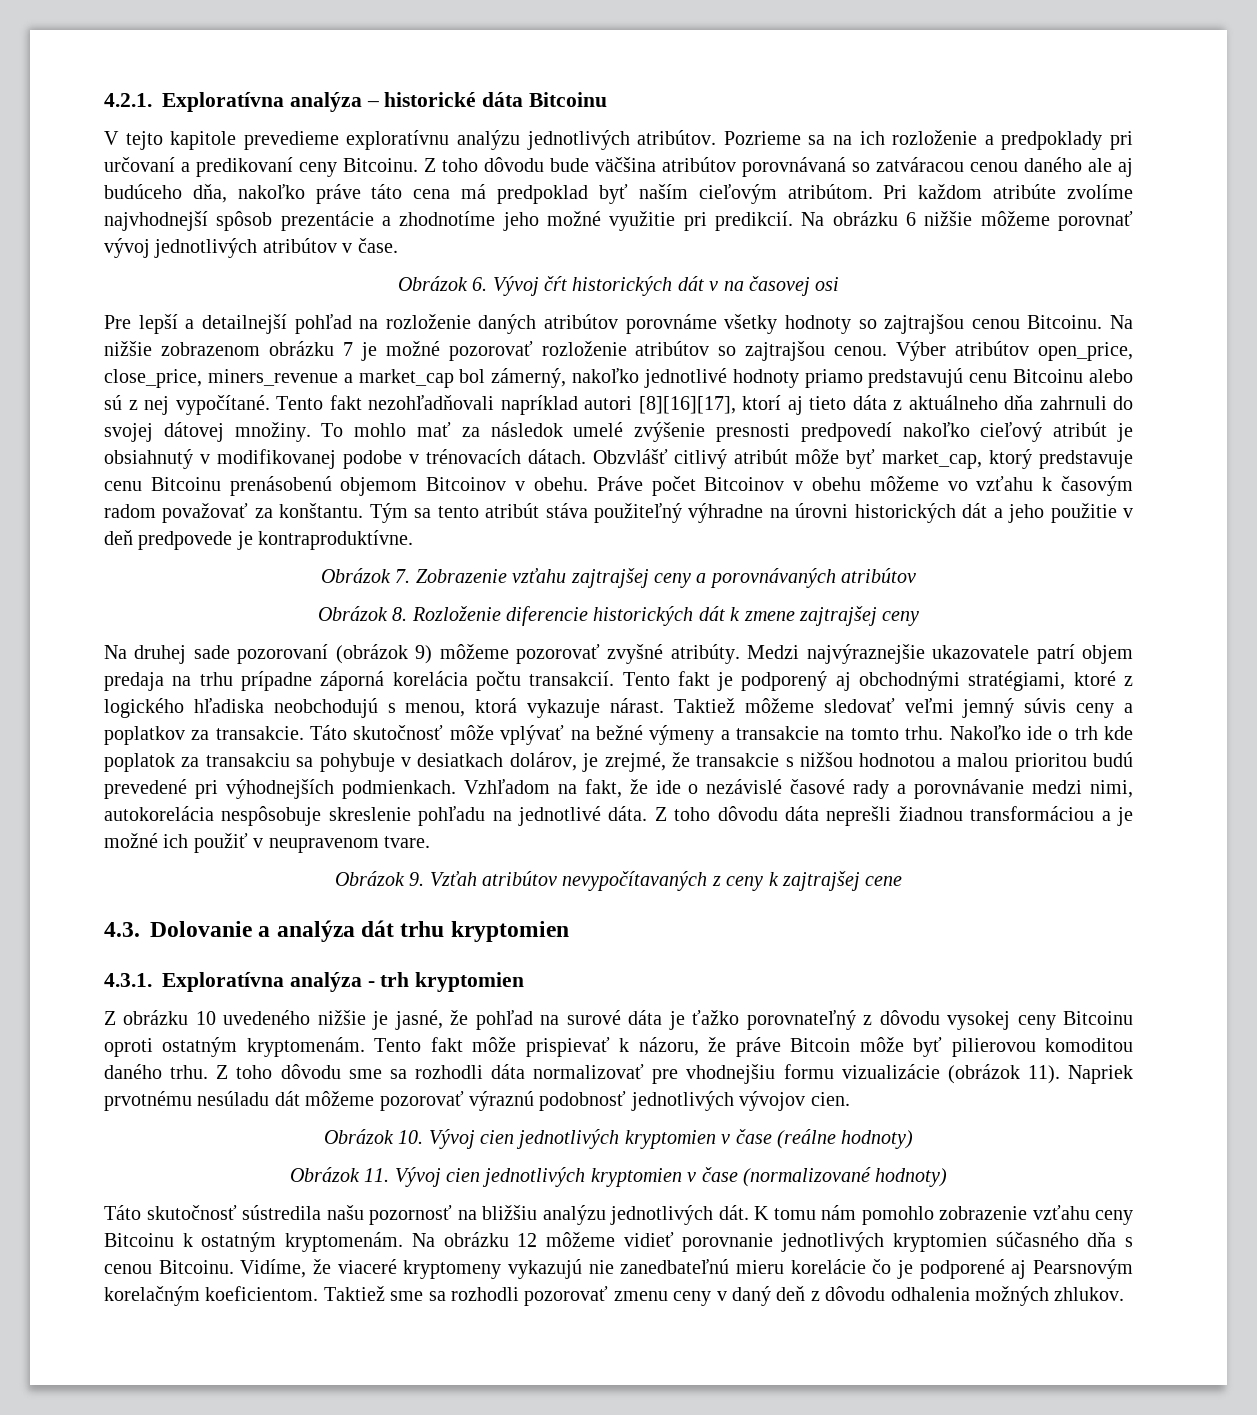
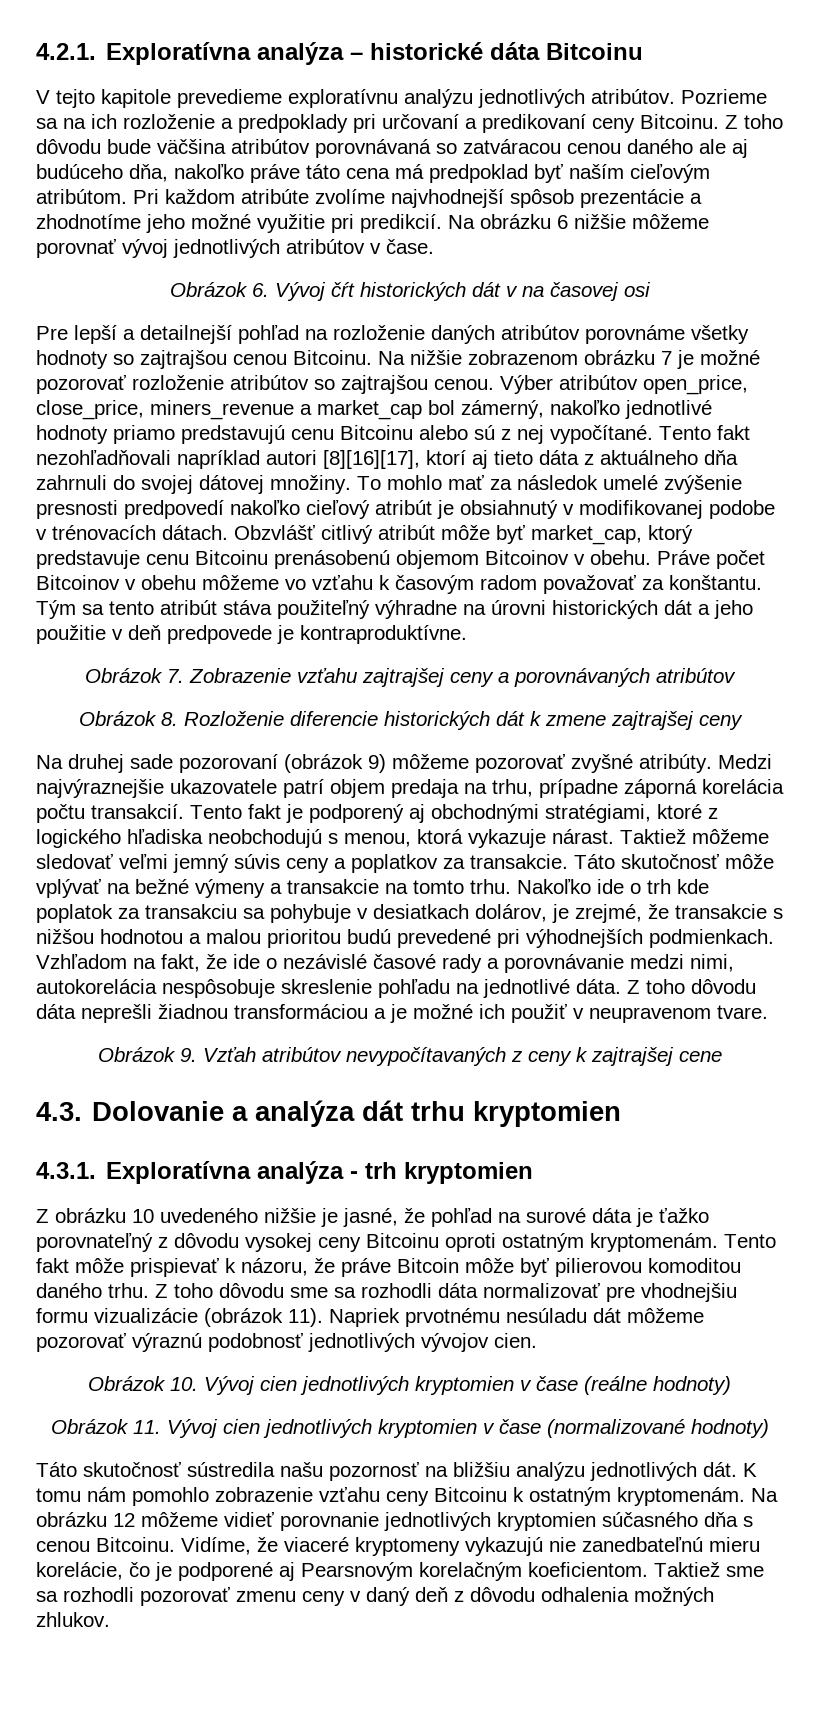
- Medzi najvýraznejšie ukazovatele patrí objem predaja na trhu prípadne záporná korelácia počtu transakcií.
+ Medzi najvýraznejšie ukazovatele patrí objem predaja na trhu, prípadne záporná korelácia počtu transakcií.
- Vidíme, že viaceré kryptomeny vykazujú nie zanedbateľnú mieru korelácie čo je podporené aj Pearsnovým korelačným koeficientom.
+ Vidíme, že viaceré kryptomeny vykazujú nie zanedbateľnú mieru korelácie, čo je podporené aj Pearsnovým korelačným koeficientom.

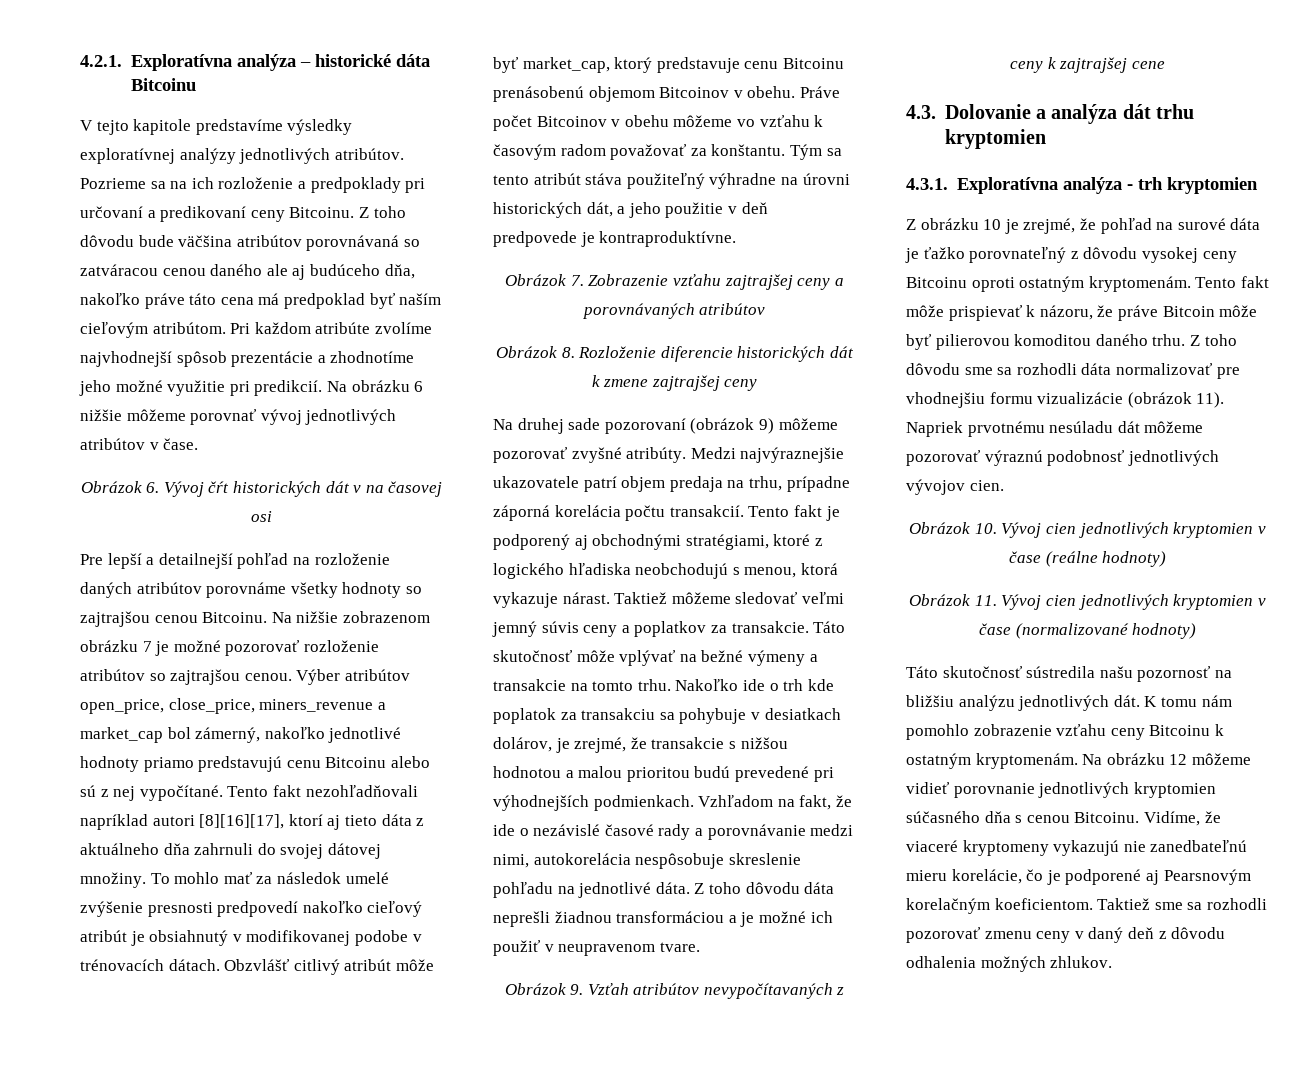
- V tejto kapitole prevedieme exploratívnu analýzu jednotlivých atribútov.
+ V tejto kapitole predstavíme výsledky exploratívnej analýzy jednotlivých atribútov.
- Tým sa tento atribút stáva použiteľný výhradne na úrovni historických dát a jeho použitie v deň predpovede je kontraproduktívne.
+ Tým sa tento atribút stáva použiteľný výhradne na úrovni historických dát, a jeho použitie v deň predpovede je kontraproduktívne.
- Z obrázku 10 uvedeného nižšie je jasné, že pohľad na surové dáta je ťažko porovnateľný z dôvodu vysokej ceny Bitcoinu oproti ostatným kryptomenám.
+ Z obrázku 10 je zrejmé, že pohľad na surové dáta je ťažko porovnateľný z dôvodu vysokej ceny Bitcoinu oproti ostatným kryptomenám.

